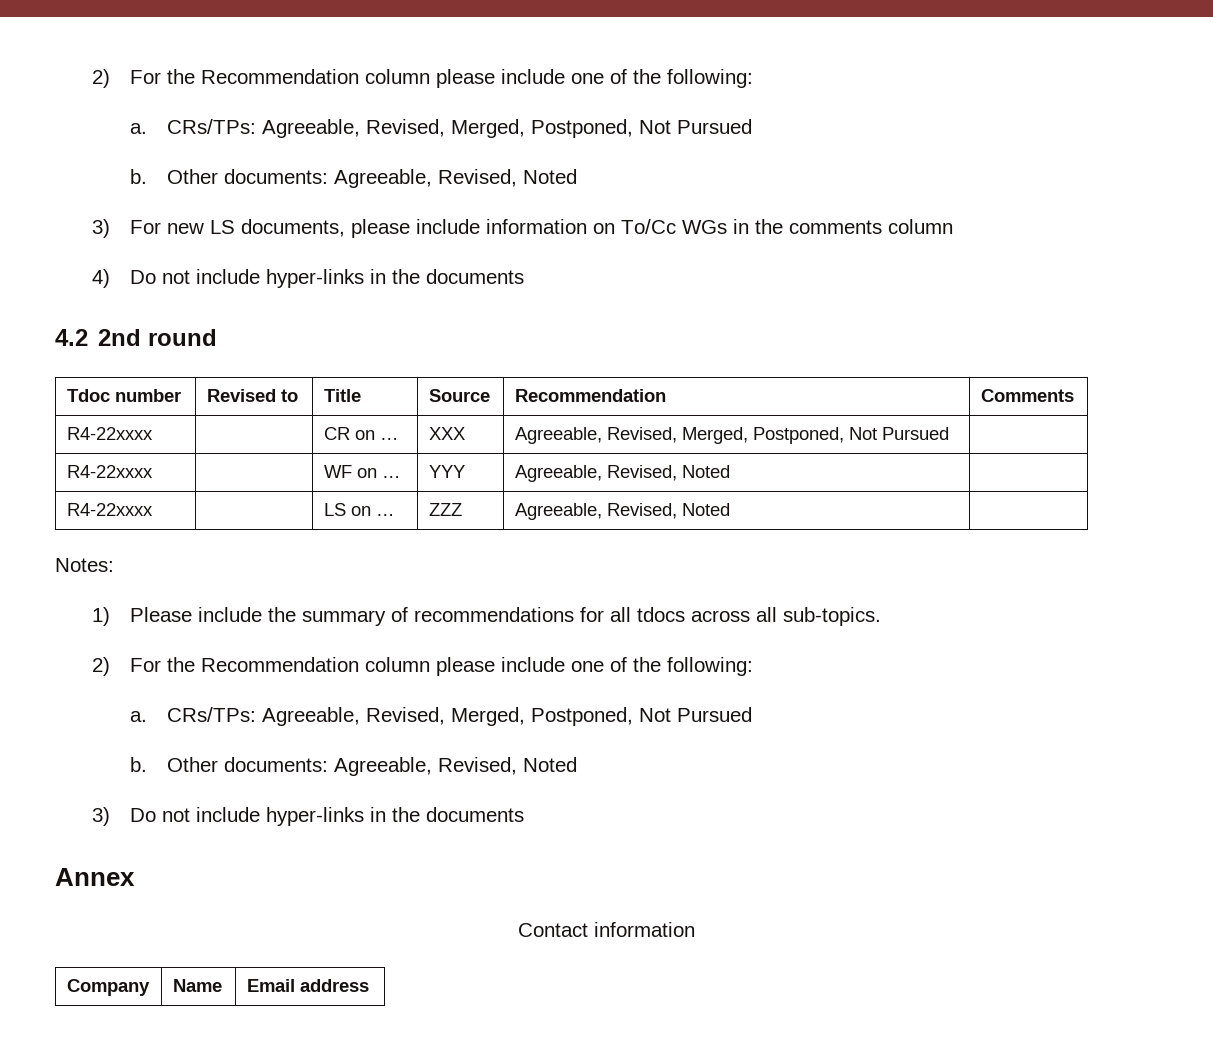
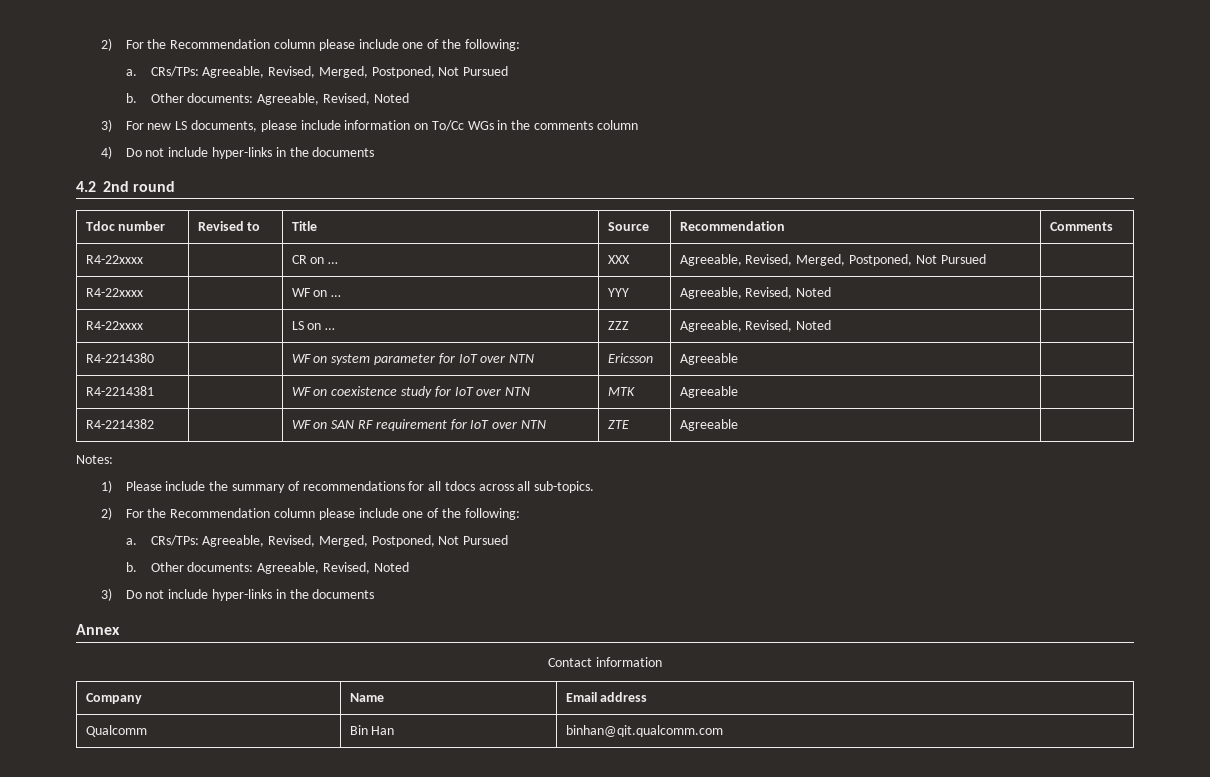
+ R4-2214380 | | WF on system parameter for IoT over NTN | Ericsson | Agreeable |
+ R4-2214381 | | WF on coexistence study for IoT over NTN | MTK | Agreeable |
+ R4-2214382 | | WF on SAN RF requirement for IoT over NTN | ZTE | Agreeable |
+ Qualcomm | Bin Han | binhan@qit.qualcomm.com

